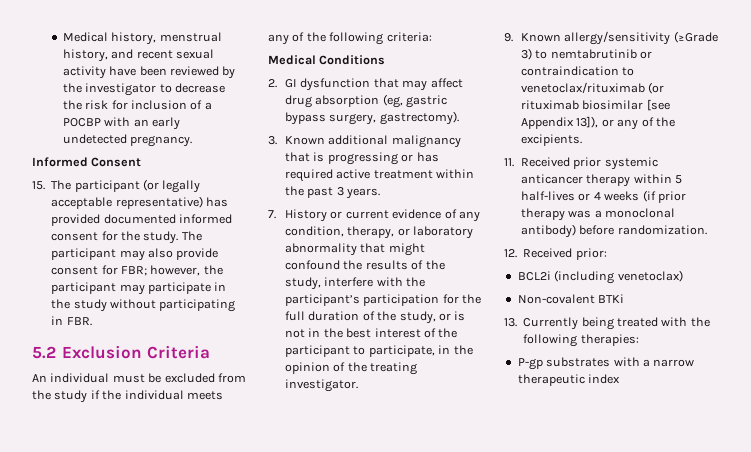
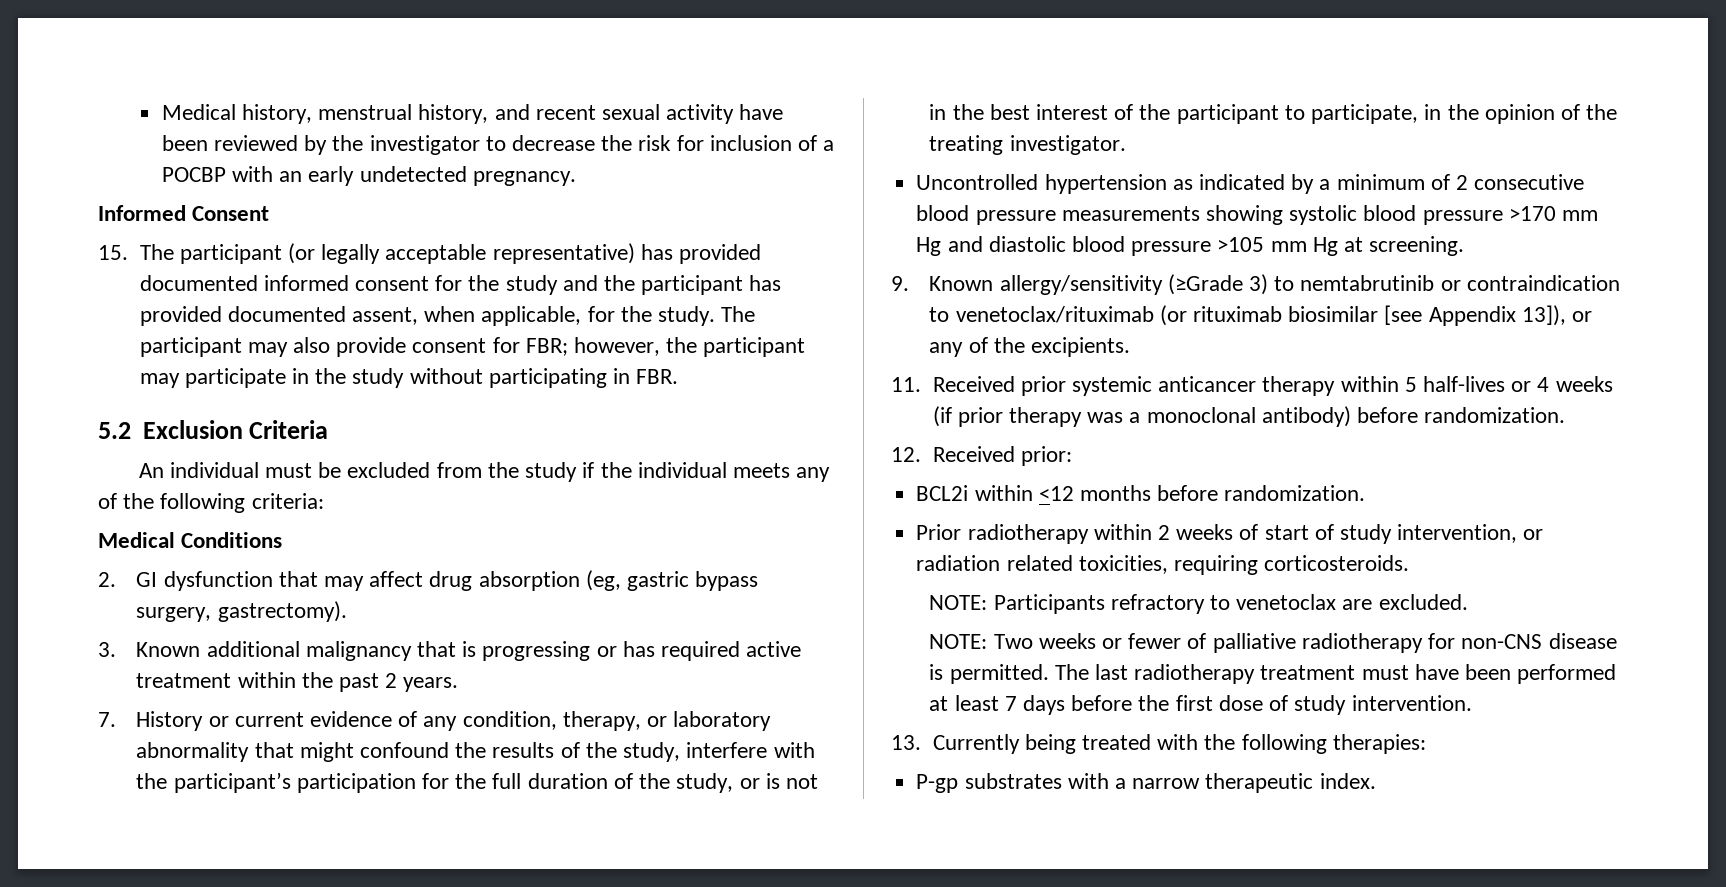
- 15. The participant (or legally acceptable representative) has provided documented informed consent for the study.
+ 15. The participant (or legally acceptable representative) has provided documented informed consent for the study and the participant has provided documented assent, when applicable, for the study.
- 3. Known additional malignancy that is progressing or has required active treatment within the past 3 years.
+ 3. Known additional malignancy that is progressing or has required active treatment within the past 2 years.
+ Uncontrolled hypertension as indicated by a minimum of 2 consecutive blood pressure measurements showing systolic blood pressure >170 mm Hg and diastolic blood pressure >105 mm Hg at screening.
- BCL2i (including venetoclax)
- Non-covalent BTKi
+ BCL2i within <12 months before randomization.
+ Prior radiotherapy within 2 weeks of start of study intervention, or radiation related toxicities, requiring corticosteroids.
+ NOTE: Participants refractory to venetoclax are excluded.
+ NOTE: Two weeks or fewer of palliative radiotherapy for non-CNS disease is permitted. The last radiotherapy treatment must have been performed at least 7 days before the first dose of study intervention.
- P-gp substrates with a narrow therapeutic index
+ P-gp substrates with a narrow therapeutic index.

